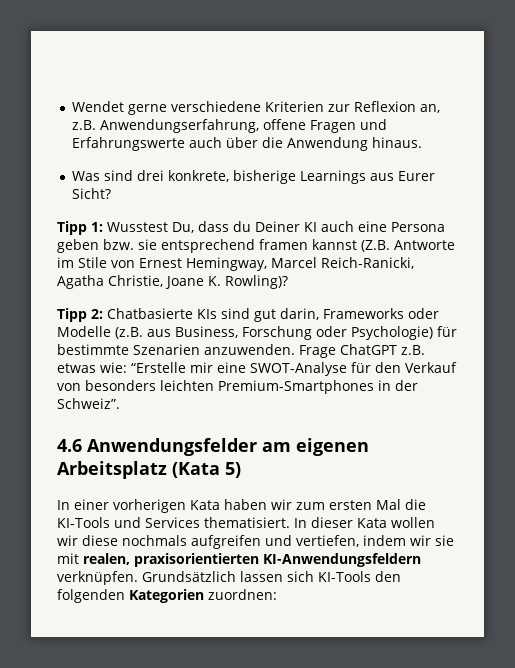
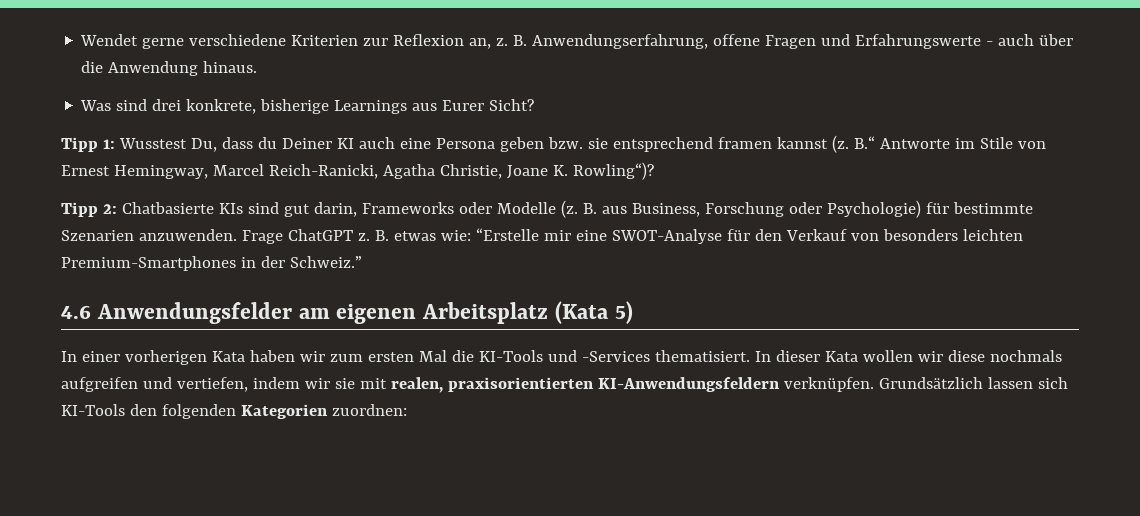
- Wendet gerne verschiedene Kriterien zur Reflexion an, z.B. Anwendungserfahrung, offene Fragen und Erfahrungswerte auch über die Anwendung hinaus.
+ Wendet gerne verschiedene Kriterien zur Reflexion an, z. B. Anwendungserfahrung, offene Fragen und Erfahrungswerte - auch über die Anwendung hinaus.
- Tipp 1: Wusstest Du, dass du Deiner KI auch eine Persona geben bzw. sie entsprechend framen kannst (Z.B. Antworte im Stile von Ernest Hemingway, Marcel Reich-Ranicki, Agatha Christie, Joane K. Rowling)?
+ Tipp 1: Wusstest Du, dass du Deiner KI auch eine Persona geben bzw. sie entsprechend framen kannst (z. B.“ Antworte im Stile von Ernest Hemingway, Marcel Reich-Ranicki, Agatha Christie, Joane K. Rowling“)?
- Tipp 2: Chatbasierte KIs sind gut darin, Frameworks oder Modelle (z.B. aus Business, Forschung oder Psychologie) für bestimmte Szenarien anzuwenden.
+ Tipp 2: Chatbasierte KIs sind gut darin, Frameworks oder Modelle (z. B. aus Business, Forschung oder Psychologie) für bestimmte Szenarien anzuwenden.
- Frage ChatGPT z.B. etwas wie: “Erstelle mir eine SWOT-Analyse für den Verkauf von besonders leichten Premium-Smartphones in der Schweiz”.
+ Frage ChatGPT z. B. etwas wie: “Erstelle mir eine SWOT-Analyse für den Verkauf von besonders leichten Premium-Smartphones in der Schweiz.”
- In einer vorherigen Kata haben wir zum ersten Mal die KI-Tools und Services thematisiert.
+ In einer vorherigen Kata haben wir zum ersten Mal die KI-Tools und -Services thematisiert.

